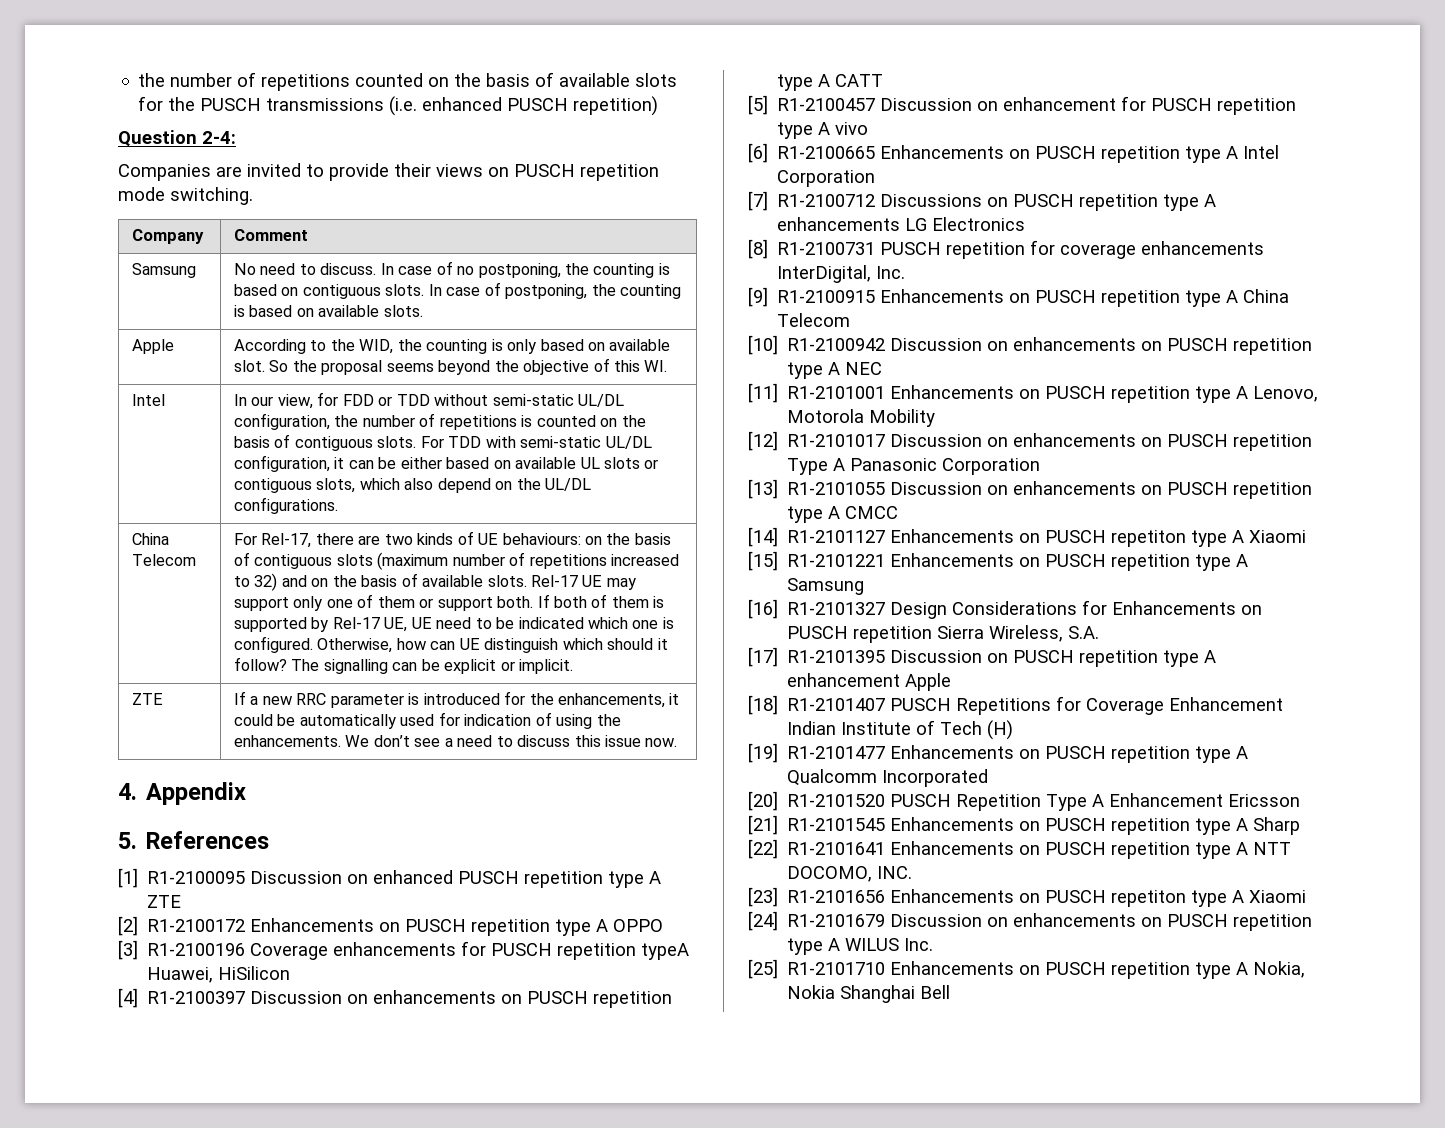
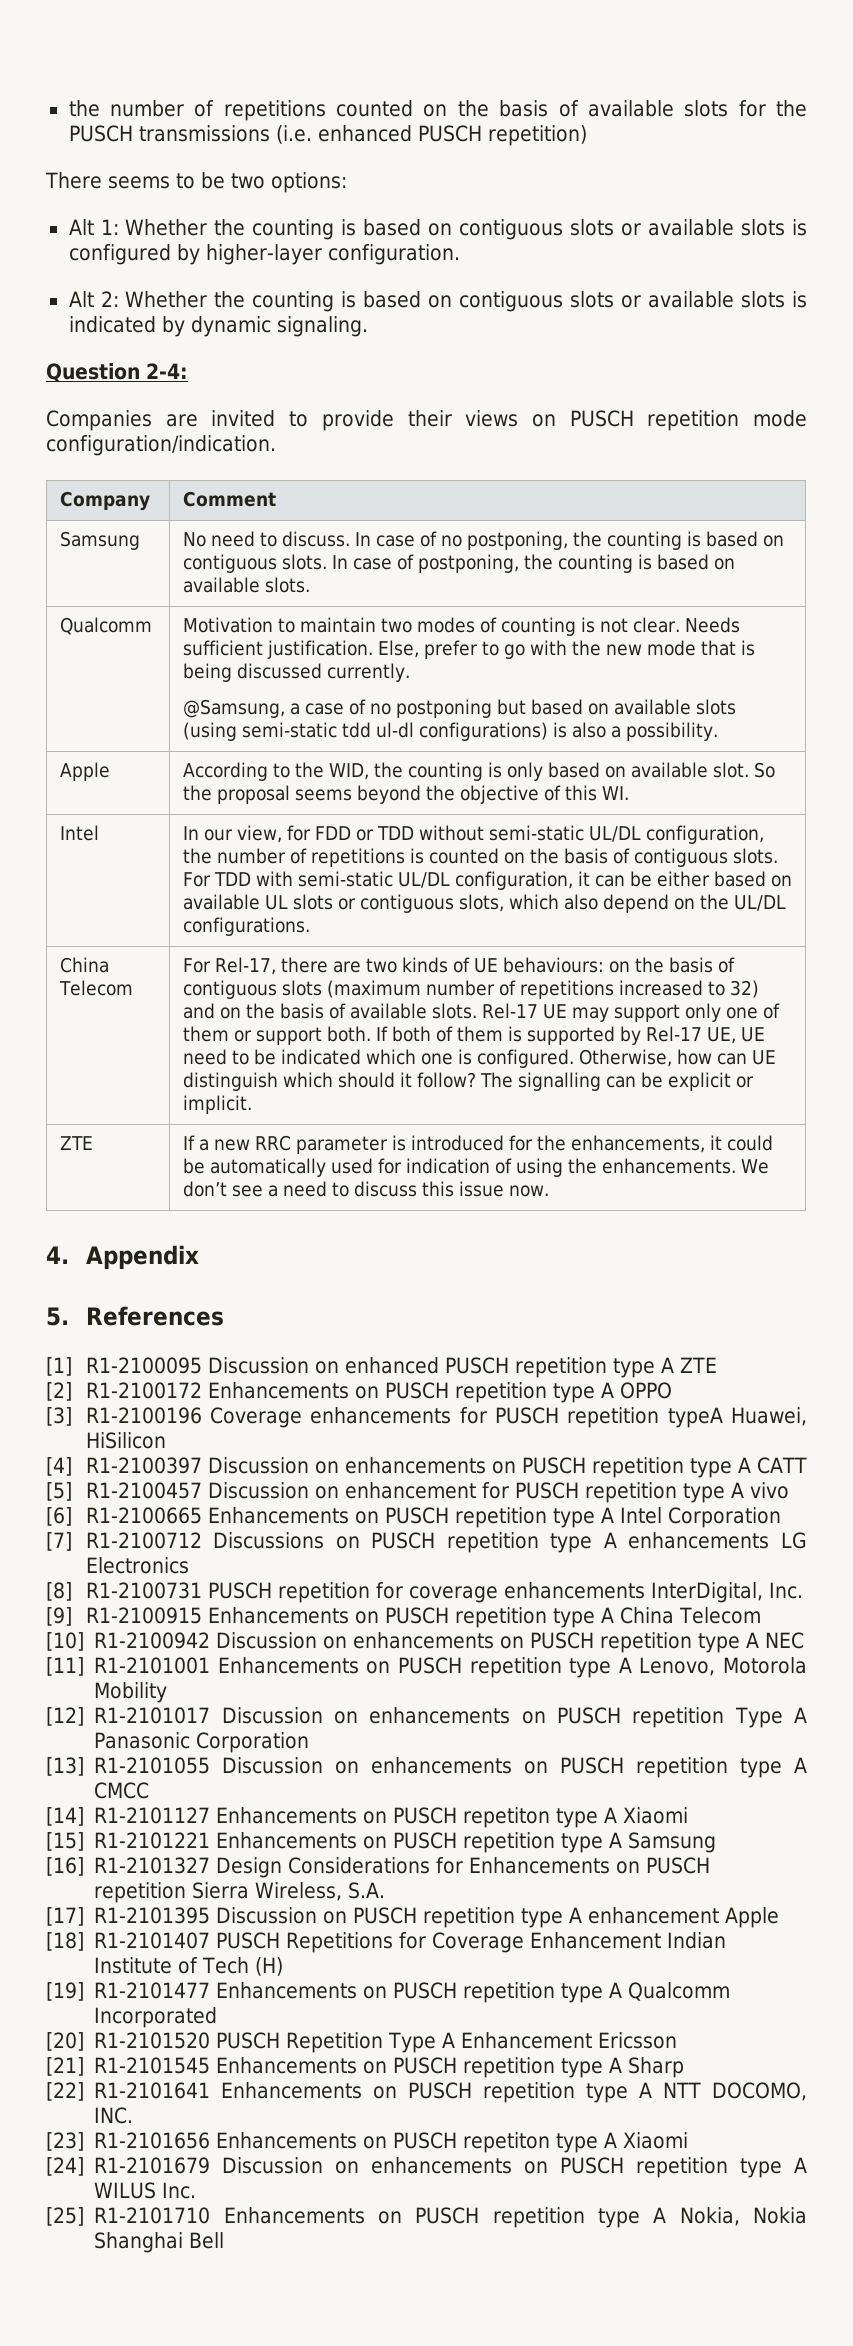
+ There seems to be two options:
+ Alt 1: Whether the counting is based on contiguous slots or available slots is configured by higher-layer configuration.
+ Alt 2: Whether the counting is based on contiguous slots or available slots is indicated by dynamic signaling.
- Companies are invited to provide their views on PUSCH repetition mode switching.
+ Companies are invited to provide their views on PUSCH repetition mode configuration/indication.
+ Qualcomm | Motivation to maintain two modes of counting is not clear. Needs sufficient justification. Else, prefer to go with the new mode that is being discussed currently.
+ @Samsung, a case of no postponing but based on available slots (using semi-static tdd ul-dl configurations) is also a possibility.

